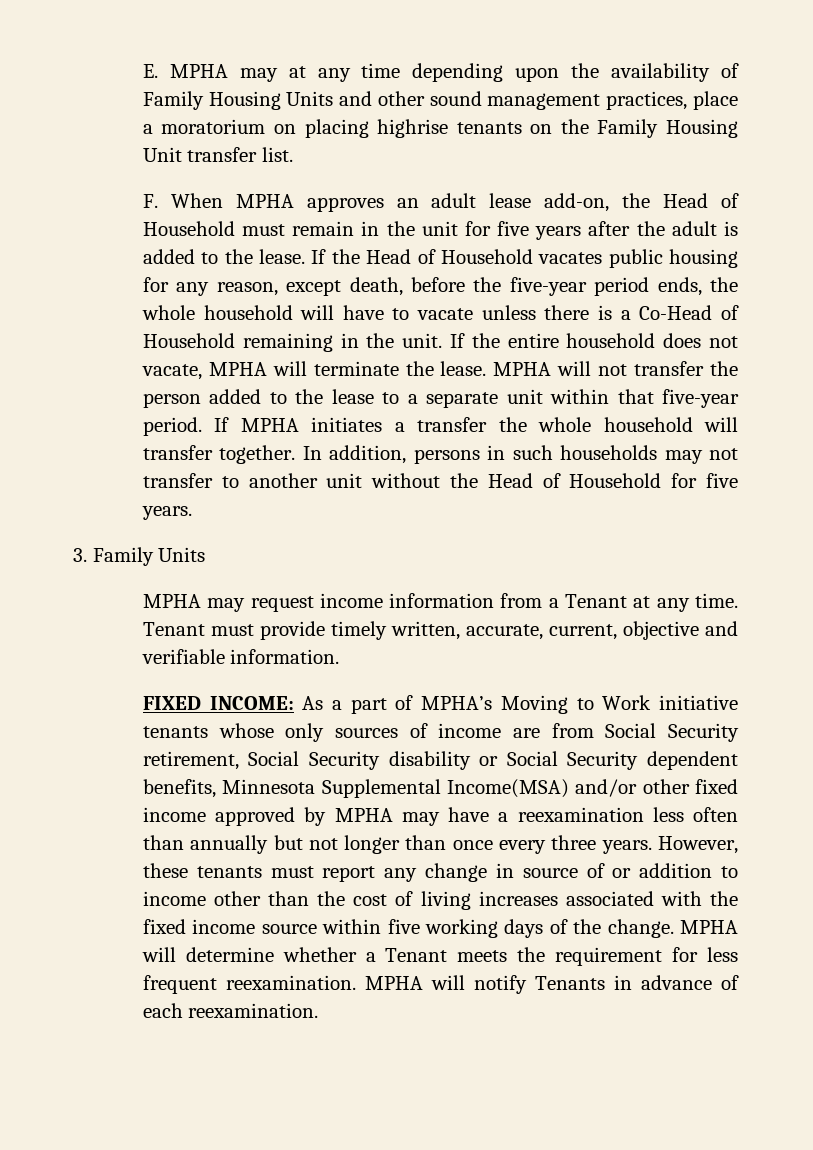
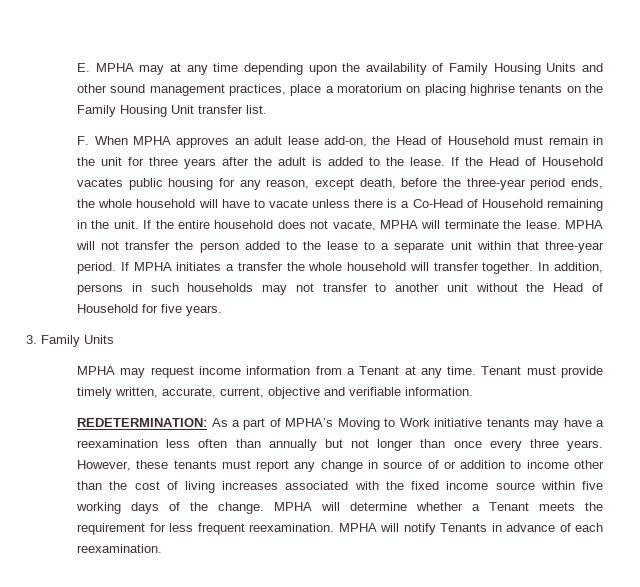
- F. When MPHA approves an adult lease add-on, the Head of Household must remain in the unit for five years after the adult is added to the lease.
+ F. When MPHA approves an adult lease add-on, the Head of Household must remain in the unit for three years after the adult is added to the lease.
- If the Head of Household vacates public housing for any reason, except death, before the five-year period ends, the whole household will have to vacate unless there is a Co-Head of Household remaining in the unit.
+ If the Head of Household vacates public housing for any reason, except death, before the three-year period ends, the whole household will have to vacate unless there is a Co-Head of Household remaining in the unit.
- MPHA will not transfer the person added to the lease to a separate unit within that five-year period.
+ MPHA will not transfer the person added to the lease to a separate unit within that three-year period.
- FIXED INCOME: As a part of MPHA’s Moving to Work initiative tenants whose only sources of income are from Social Security retirement, Social Security disability or Social Security dependent benefits, Minnesota Supplemental Income(MSA) and/or other fixed income approved by MPHA may have a reexamination less often than annually but not longer than once every three years.
+ REDETERMINATION: As a part of MPHA’s Moving to Work initiative tenants may have a reexamination less often than annually but not longer than once every three years.

